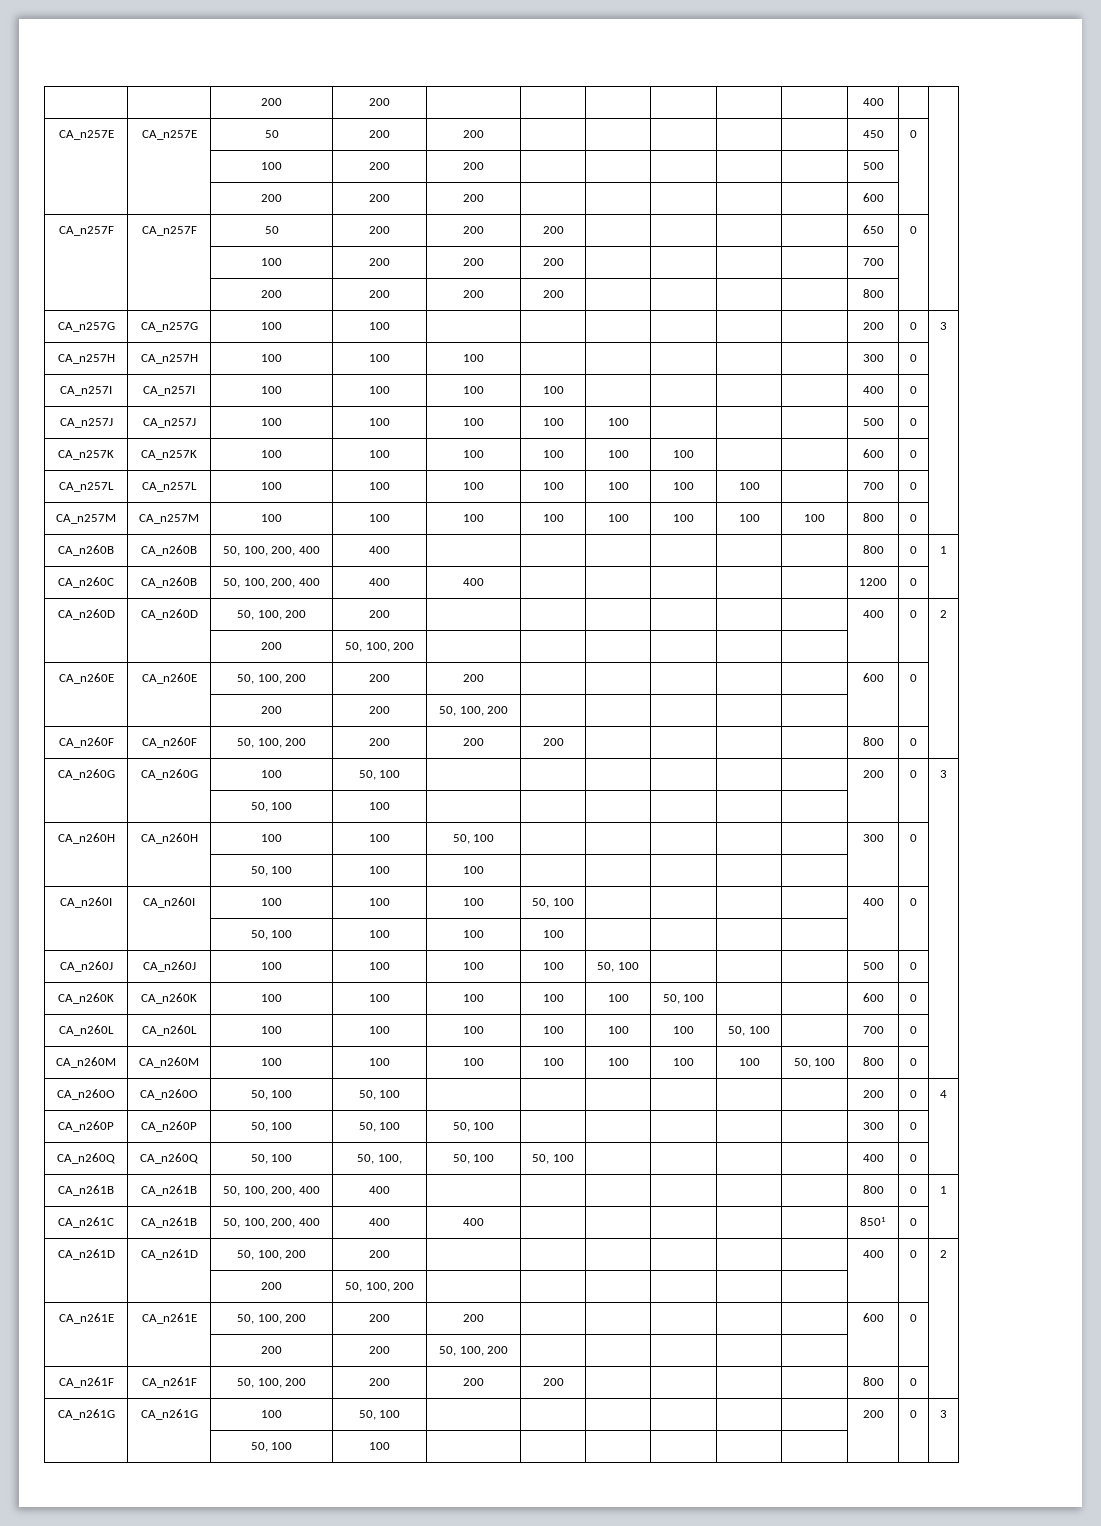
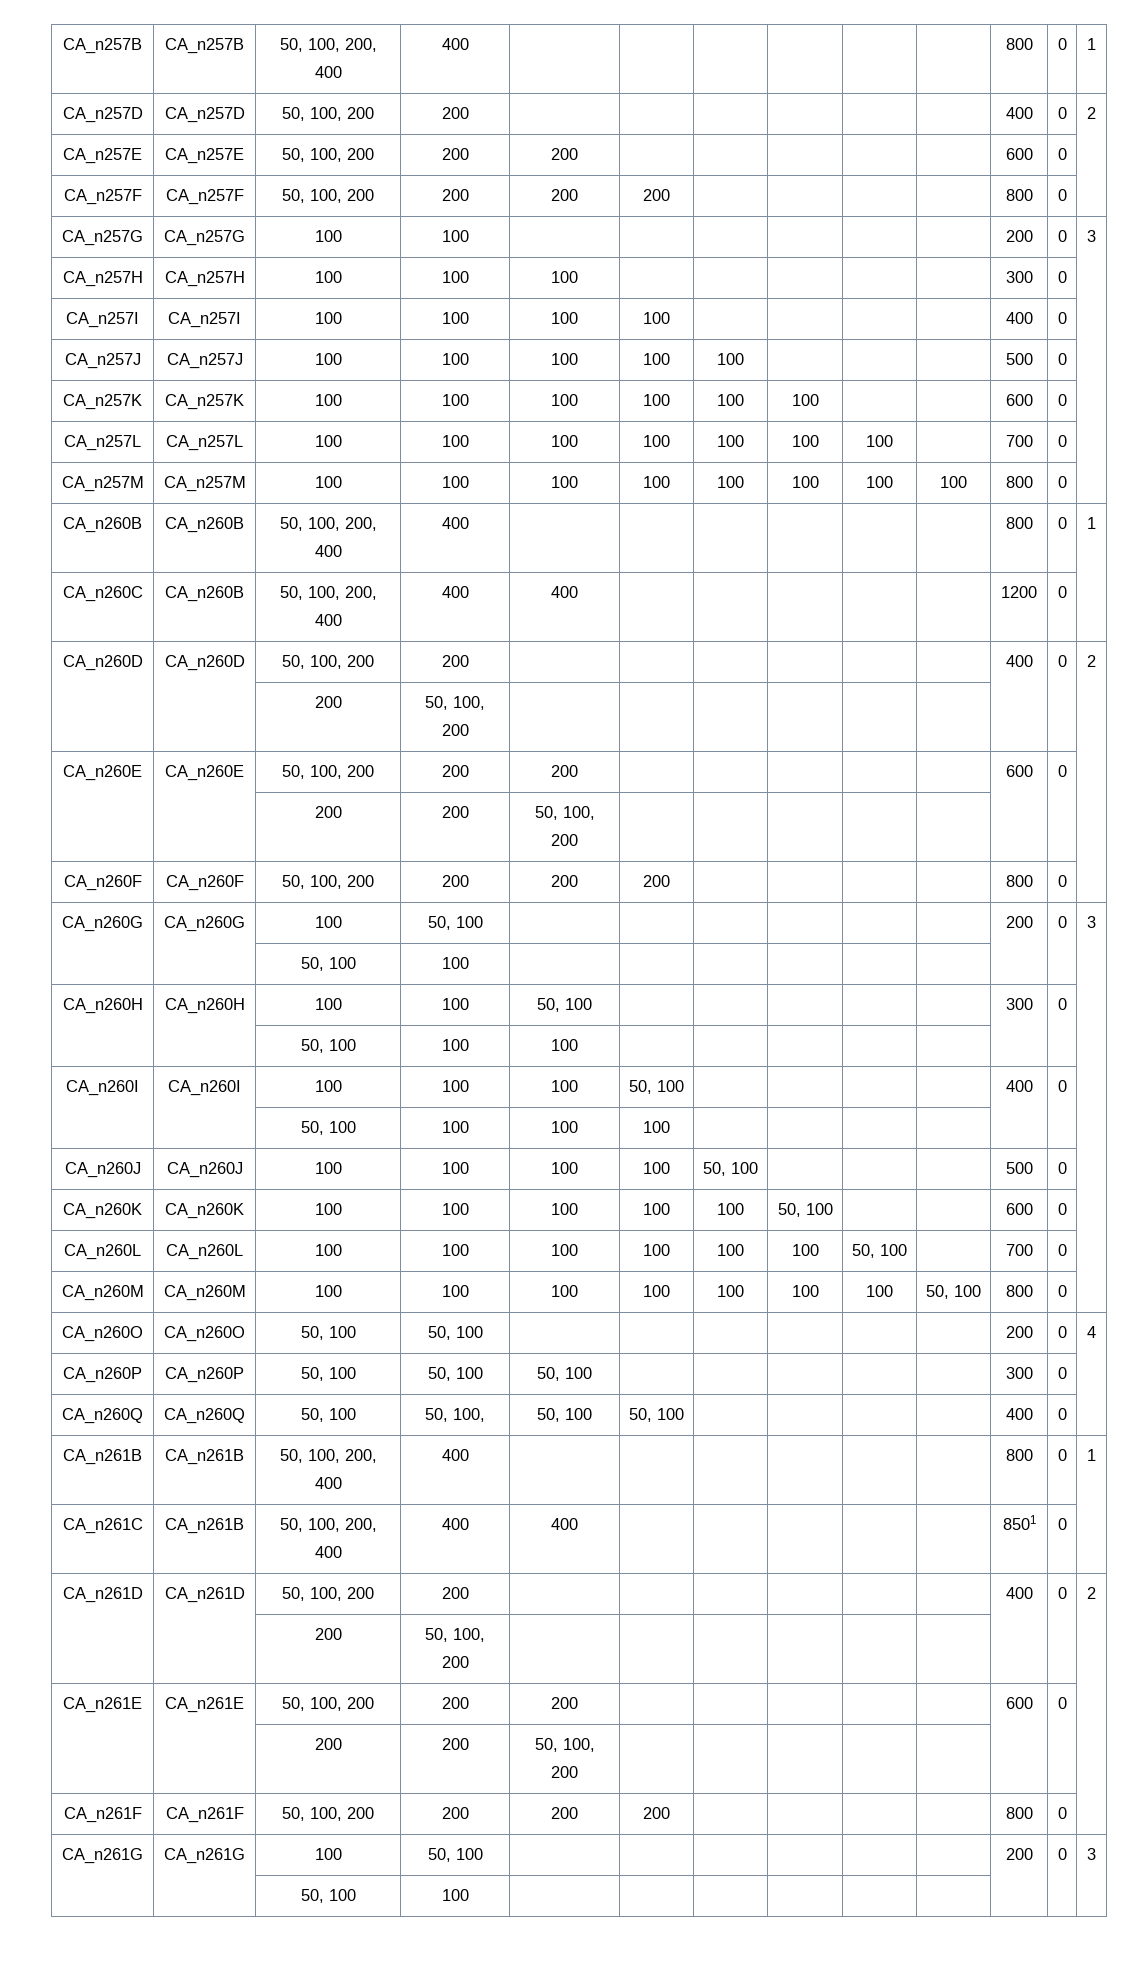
- | | 200 | 200 | | | | | | | 400 | |
+ CA_n257B | CA_n257B | 50, 100, 200, 400 | 400 | | | | | | | 800 | 0 | 1
+ CA_n257D | CA_n257D | 50, 100, 200 | 200 | | | | | | | 400 | 0 | 2
- CA_n257E | CA_n257E | 50 | 200 | 200 | | | | | | 450 | 0 |
- | | 100 | 200 | 200 | | | | | | 500 | |
- | | 200 | 200 | 200 | | | | | | 600 | |
+ CA_n257E | CA_n257E | 50, 100, 200 | 200 | 200 | | | | | | 600 | 0 |
- CA_n257F | CA_n257F | 50 | 200 | 200 | 200 | | | | | 650 | 0 |
- | | 100 | 200 | 200 | 200 | | | | | 700 | |
- | | 200 | 200 | 200 | 200 | | | | | 800 | |
+ CA_n257F | CA_n257F | 50, 100, 200 | 200 | 200 | 200 | | | | | 800 | 0 |

